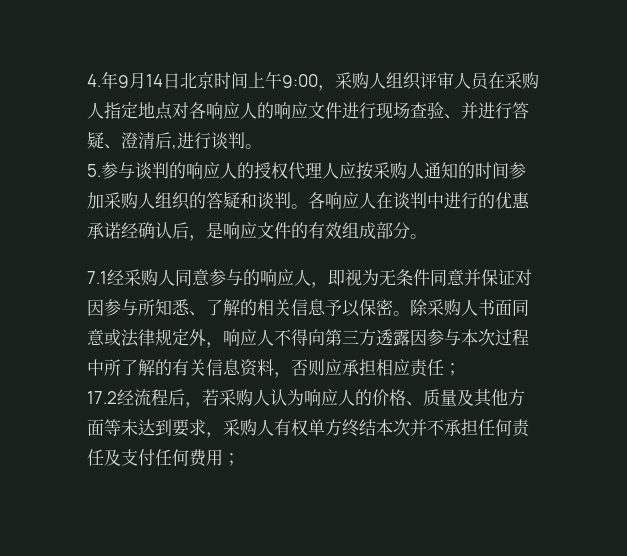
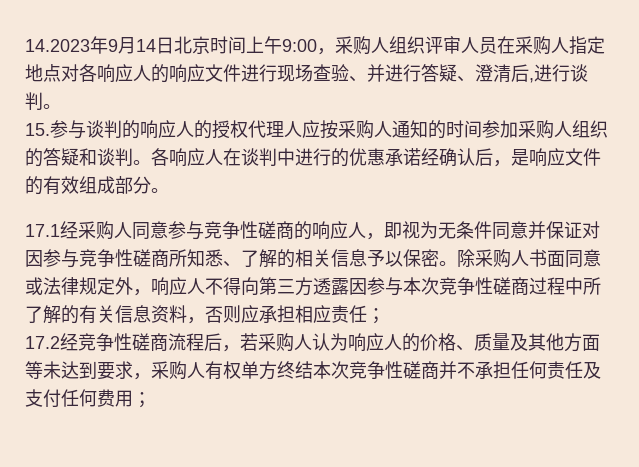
- 4.年9月14日北京时间上午9:00，采购人组织评审人员在采购人指定地点对各响应人的响应文件进行现场查验、并进行答疑、澄清后,进行谈判。
+ 14.2023年9月14日北京时间上午9:00，采购人组织评审人员在采购人指定地点对各响应人的响应文件进行现场查验、并进行答疑、澄清后,进行谈判。
- 5.参与谈判的响应人的授权代理人应按采购人通知的时间参加采购人组织的答疑和谈判。
+ 15.参与谈判的响应人的授权代理人应按采购人通知的时间参加采购人组织的答疑和谈判。
- 7.1经采购人同意参与的响应人，即视为无条件同意并保证对因参与所知悉、了解的相关信息予以保密。
+ 17.1经采购人同意参与竞争性磋商的响应人，即视为无条件同意并保证对因参与竞争性磋商所知悉、了解的相关信息予以保密。
- 除采购人书面同意或法律规定外，响应人不得向第三方透露因参与本次过程中所了解的有关信息资料，否则应承担相应责任；
+ 除采购人书面同意或法律规定外，响应人不得向第三方透露因参与本次竞争性磋商过程中所了解的有关信息资料，否则应承担相应责任；
- 17.2经流程后，若采购人认为响应人的价格、质量及其他方面等未达到要求，采购人有权单方终结本次并不承担任何责任及支付任何费用；
+ 17.2经竞争性磋商流程后，若采购人认为响应人的价格、质量及其他方面等未达到要求，采购人有权单方终结本次竞争性磋商并不承担任何责任及支付任何费用；

